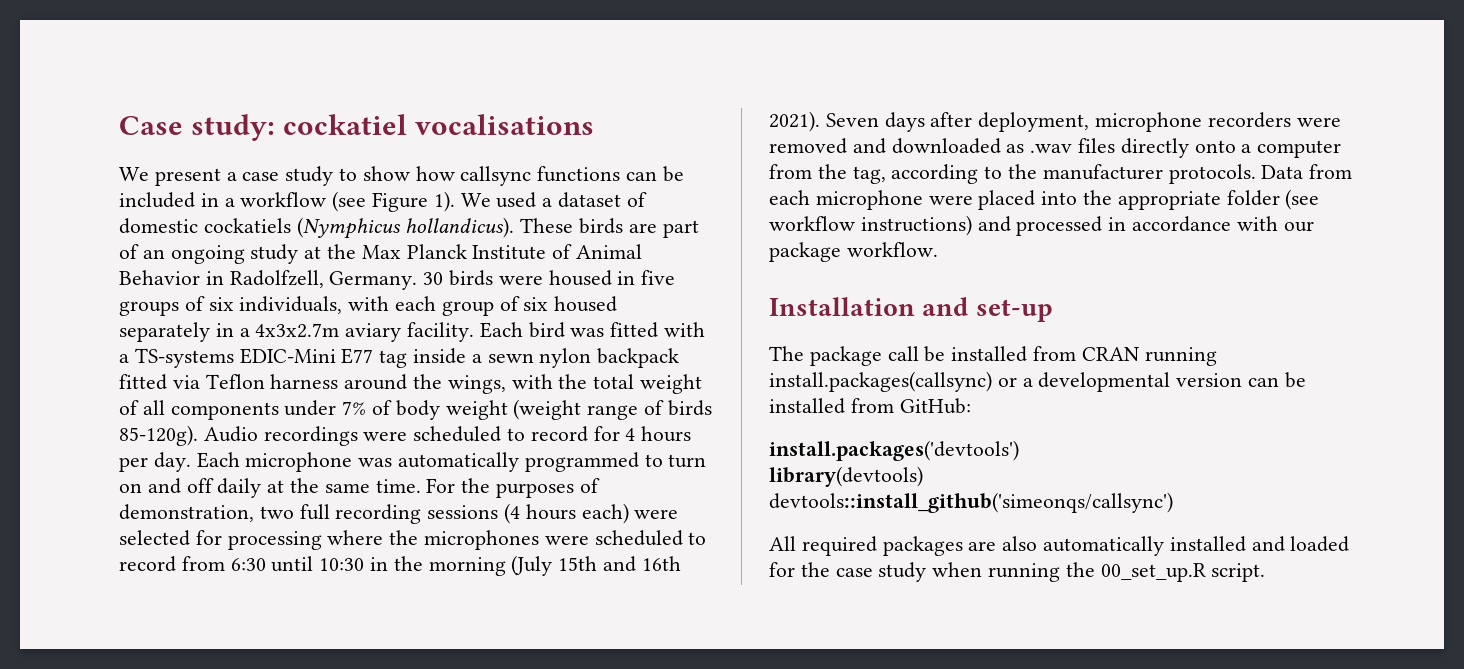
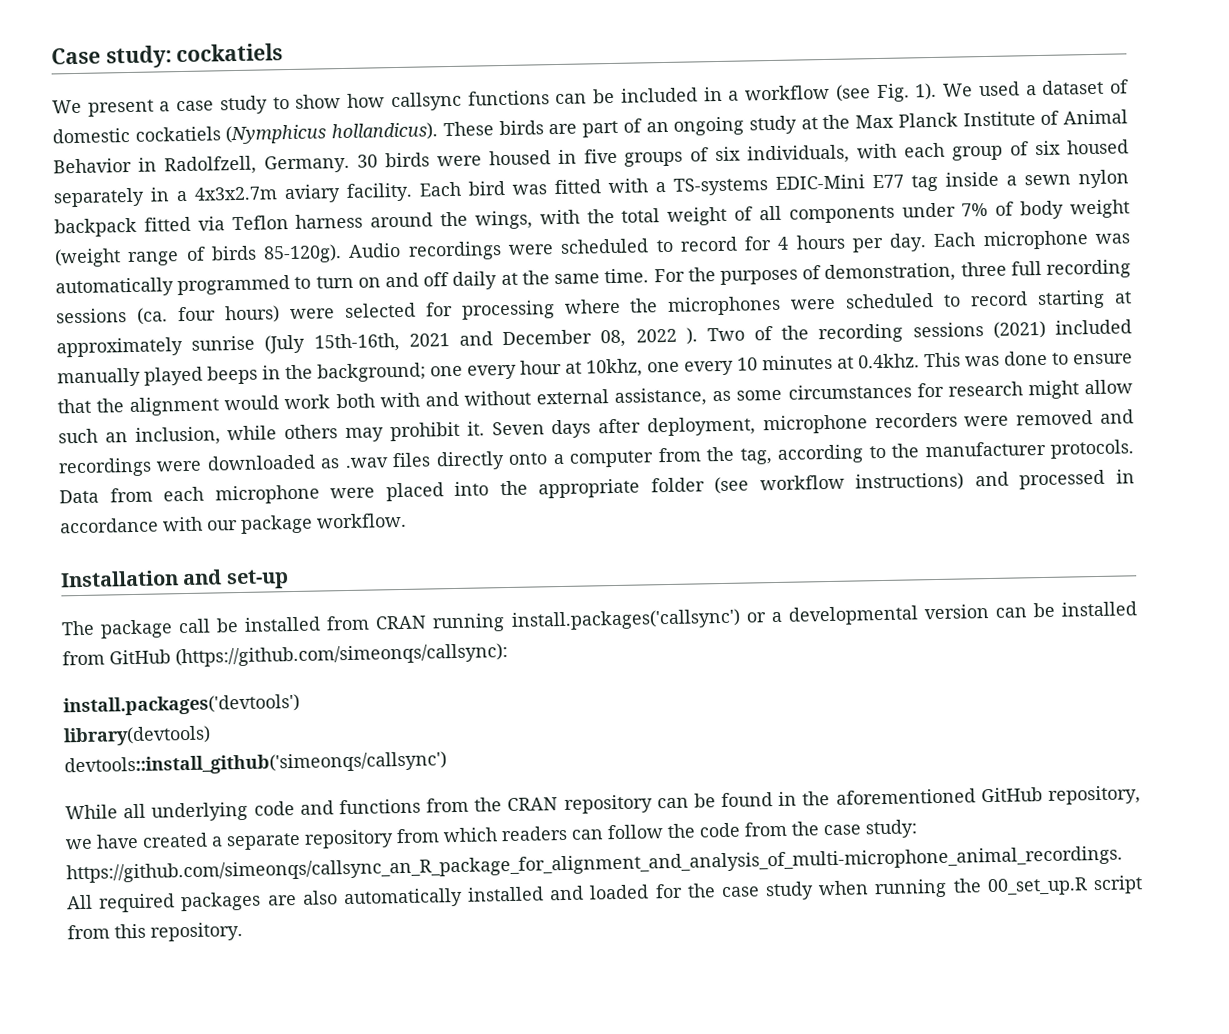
- Case study: cockatiel vocalisations
+ Case study: cockatiels
- We present a case study to show how callsync functions can be included in a workflow (see Figure 1).
+ We present a case study to show how callsync functions can be included in a workflow (see Fig. 1).
- For the purposes of demonstration, two full recording sessions (4 hours each) were selected for processing where the microphones were scheduled to record from 6:30 until 10:30 in the morning (July 15th and 16th 2021).
+ For the purposes of demonstration, three full recording sessions (ca. four hours) were selected for processing where the microphones were scheduled to record starting at approximately sunrise (July 15th-16th, 2021 and December 08, 2022 ). Two of the recording sessions (2021) included manually played beeps in the background; one every hour at 10khz, one every 10 minutes at 0.4khz. This was done to ensure that the alignment would work both with and without external assistance, as some circumstances for research might allow such an inclusion, while others may prohibit it.
- Seven days after deployment, microphone recorders were removed and downloaded as .wav files directly onto a computer from the tag, according to the manufacturer protocols.
+ Seven days after deployment, microphone recorders were removed and recordings were downloaded as .wav files directly onto a computer from the tag, according to the manufacturer protocols.
- The package call be installed from CRAN running install.packages(callsync) or a developmental version can be installed from GitHub:
+ The package call be installed from CRAN running install.packages('callsync') or a developmental version can be installed from GitHub (https://github.com/simeonqs/callsync):
- All required packages are also automatically installed and loaded for the case study when running the 00_set_up.R script.
+ While all underlying code and functions from the CRAN repository can be found in the aforementioned GitHub repository, we have created a separate repository from which readers can follow the code from the case study: https://github.com/simeonqs/callsync_an_R_package_for_alignment_and_analysis_of_multi-microphone_animal_recordings. All required packages are also automatically installed and loaded for the case study when running the 00_set_up.R script from this repository.

